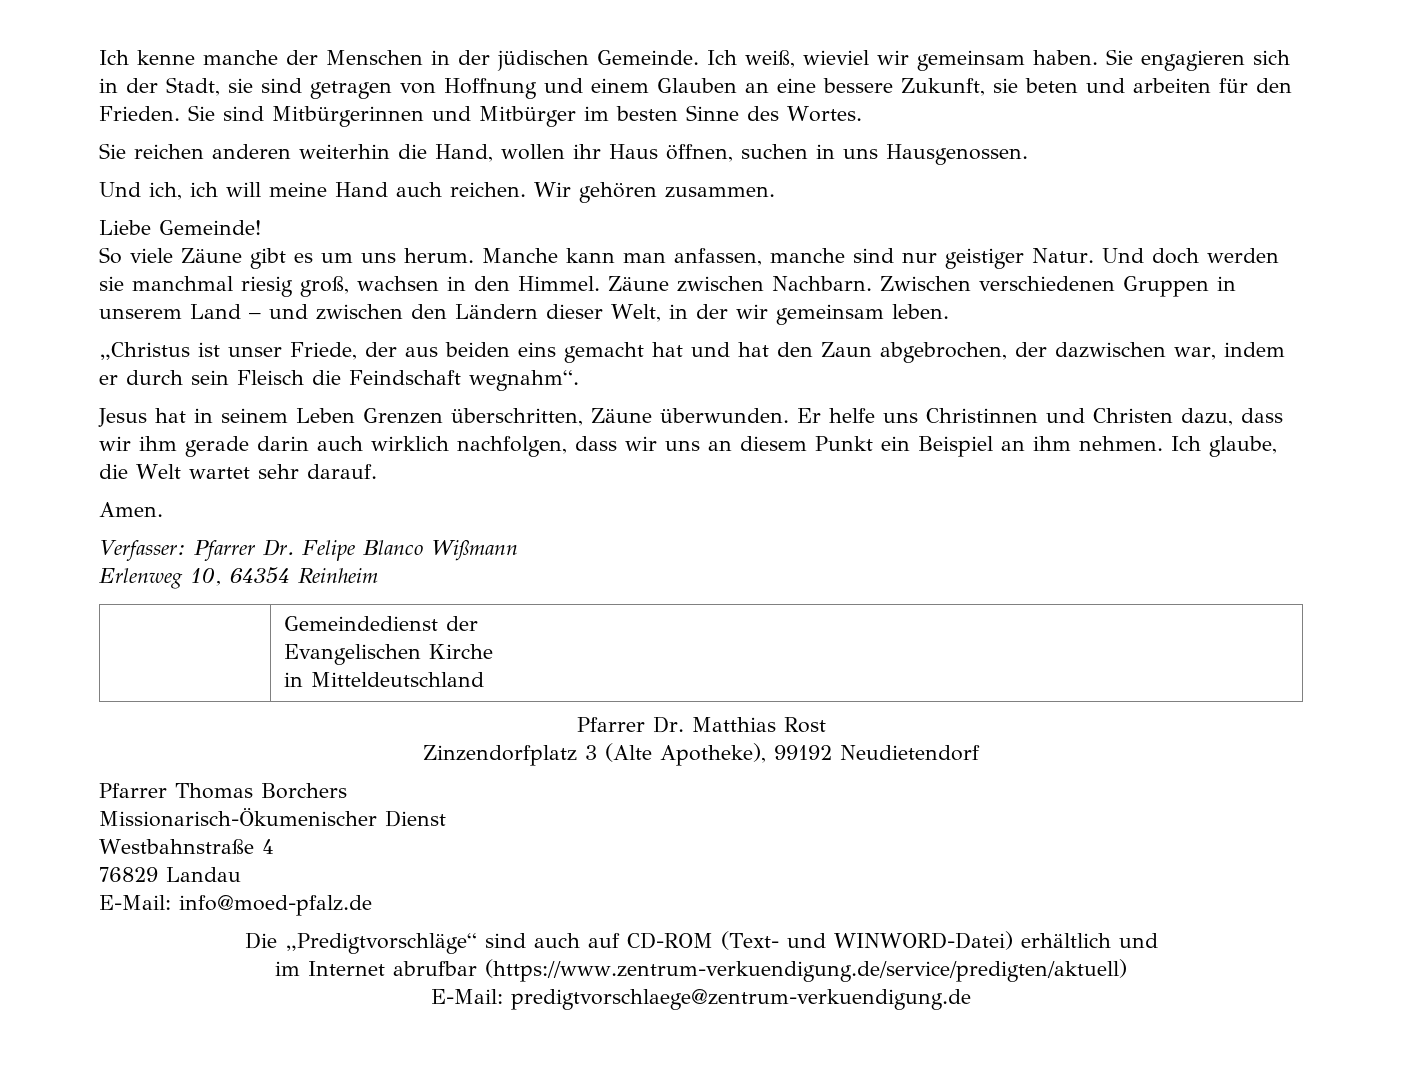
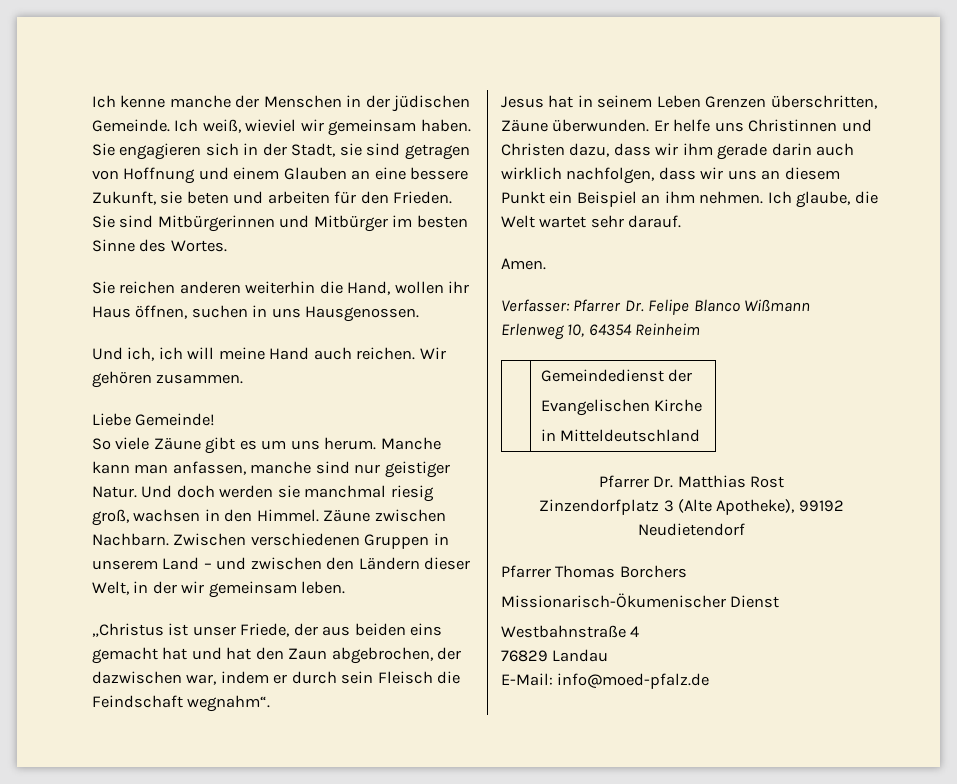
- Die „Predigtvorschläge“ sind auch auf CD-ROM (Text- und WINWORD-Datei) erhältlich und
- im Internet abrufbar (https://www.zentrum-verkuendigung.de/service/predigten/aktuell)
- E-Mail: predigtvorschlaege@zentrum-verkuendigung.de

